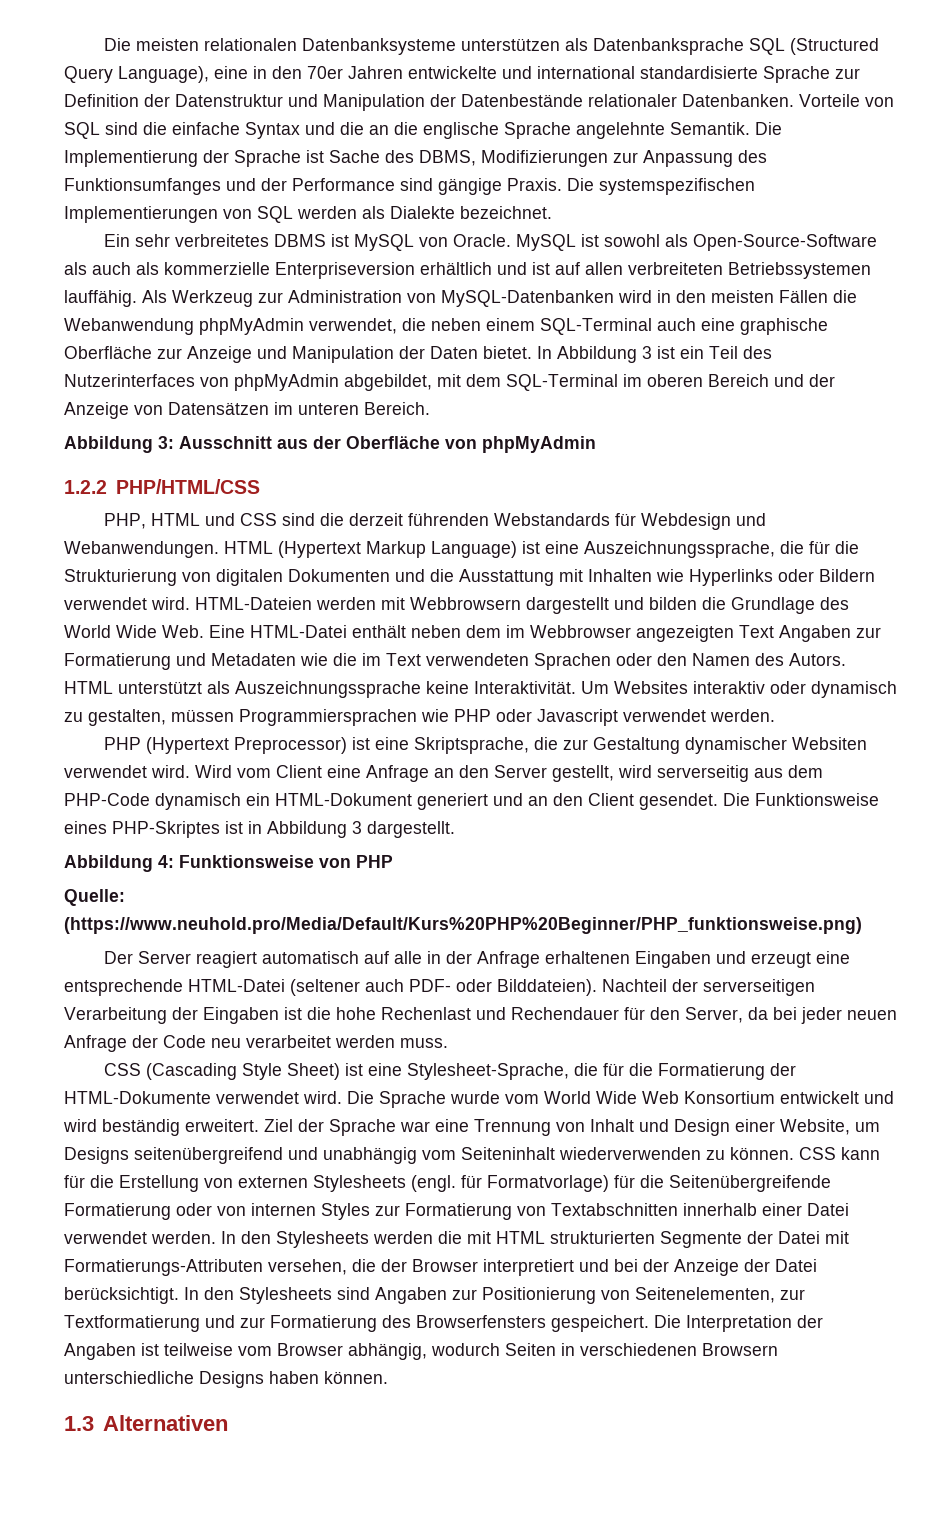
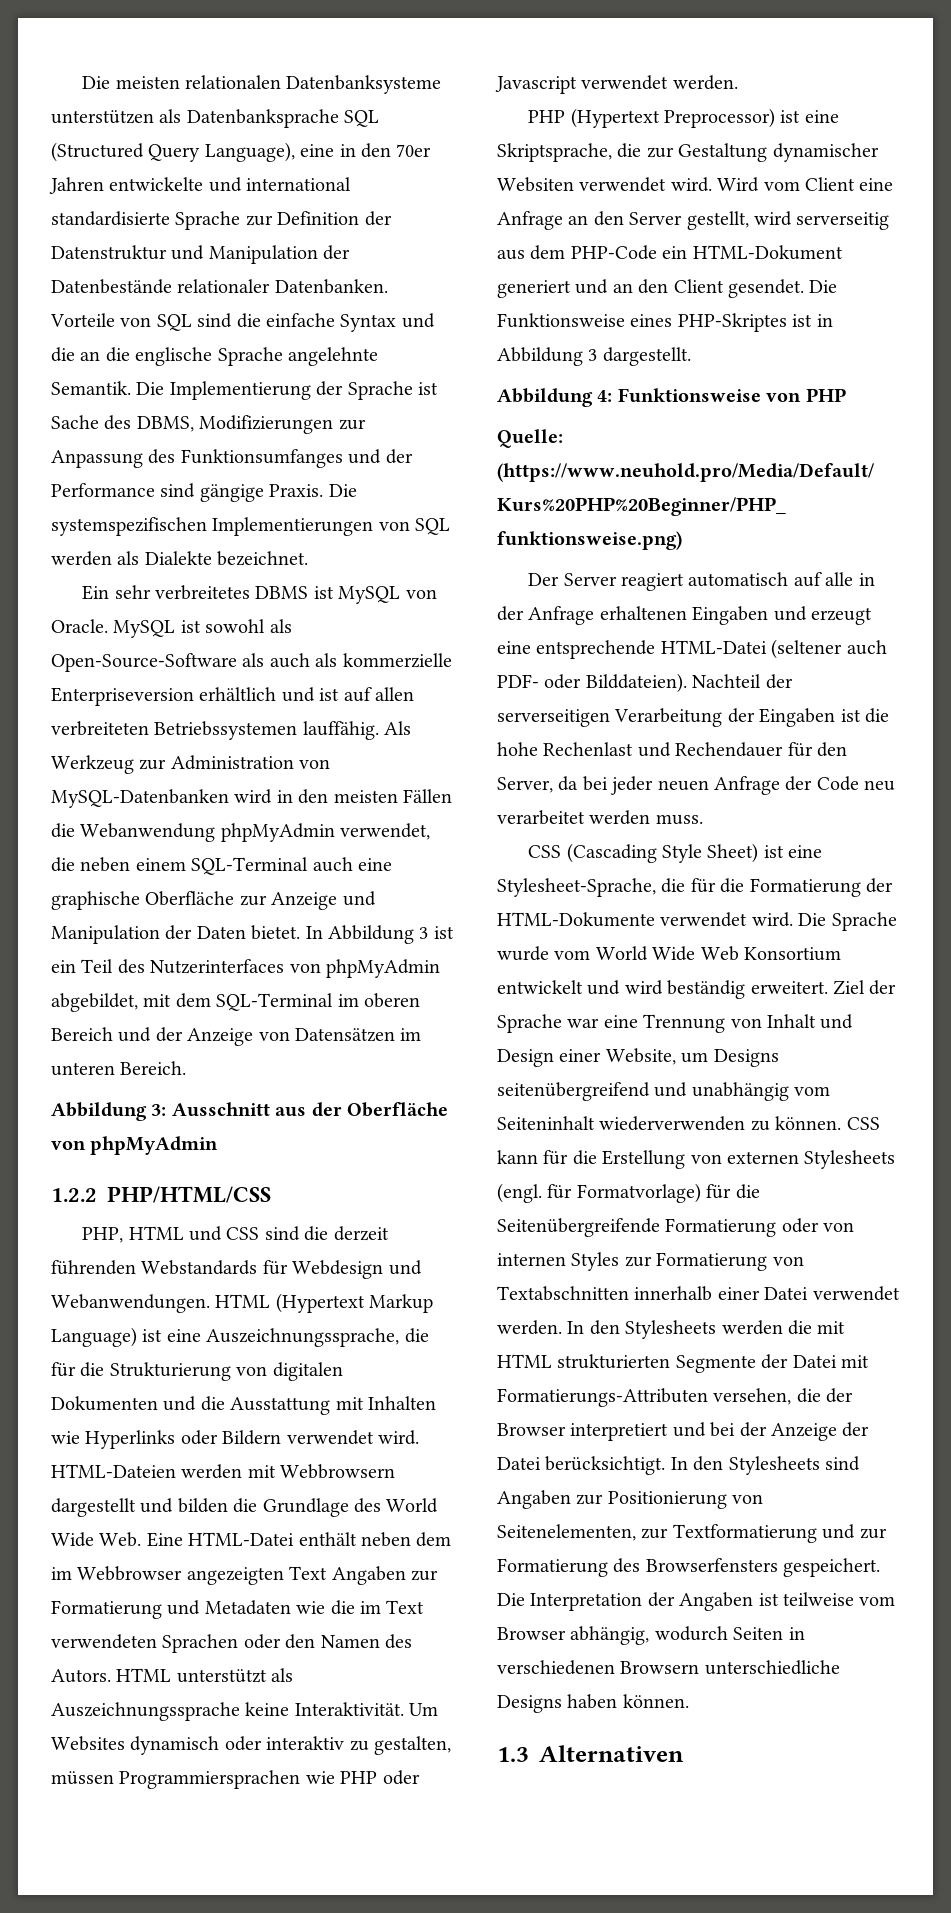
- Um Websites interaktiv oder dynamisch zu gestalten, müssen Programmiersprachen wie PHP oder Javascript verwendet werden.
+ Um Websites dynamisch oder interaktiv zu gestalten, müssen Programmiersprachen wie PHP oder Javascript verwendet werden.
- Wird vom Client eine Anfrage an den Server gestellt, wird serverseitig aus dem PHP-Code dynamisch ein HTML-Dokument generiert und an den Client gesendet.
+ Wird vom Client eine Anfrage an den Server gestellt, wird serverseitig aus dem PHP-Code ein HTML-Dokument generiert und an den Client gesendet.

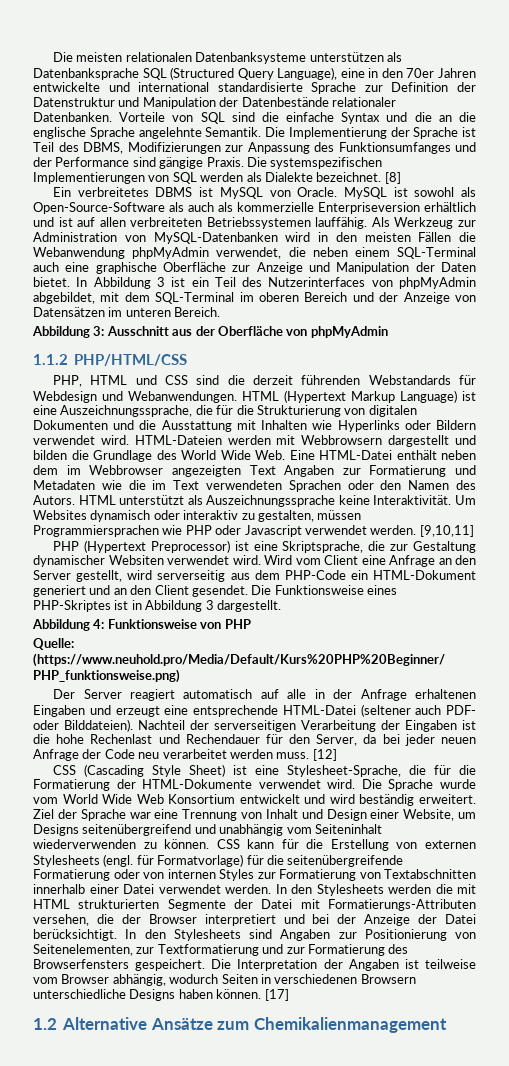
- Die Implementierung der Sprache ist Sache des DBMS, Modifizierungen zur Anpassung des Funktionsumfanges und der Performance sind gängige Praxis.
+ Die Implementierung der Sprache ist Teil des DBMS, Modifizierungen zur Anpassung des Funktionsumfanges und der Performance sind gängige Praxis.
+ [8]
- Ein sehr verbreitetes DBMS ist MySQL von Oracle.
+ Ein verbreitetes DBMS ist MySQL von Oracle.
- 1.2.2 PHP/HTML/CSS
+ 1.1.2 PHP/HTML/CSS
+ [9,10,11]
+ [12]
- CSS kann für die Erstellung von externen Stylesheets (engl. für Formatvorlage) für die Seitenübergreifende Formatierung oder von internen Styles zur Formatierung von Textabschnitten innerhalb einer Datei verwendet werden.
+ CSS kann für die Erstellung von externen Stylesheets (engl. für Formatvorlage) für die seitenübergreifende Formatierung oder von internen Styles zur Formatierung von Textabschnitten innerhalb einer Datei verwendet werden.
- Die Interpretation der Angaben ist teilweise vom Browser abhängig, wodurch Seiten in verschiedenen Browsern unterschiedliche Designs haben können.
- 1.3 Alternativen
+ Die Interpretation der Angaben ist teilweise vom Browser abhängig, wodurch Seiten in verschiedenen Browsern unterschiedliche Designs haben können. [17]
+ 1.2 Alternative Ansätze zum Chemikalienmanagement

